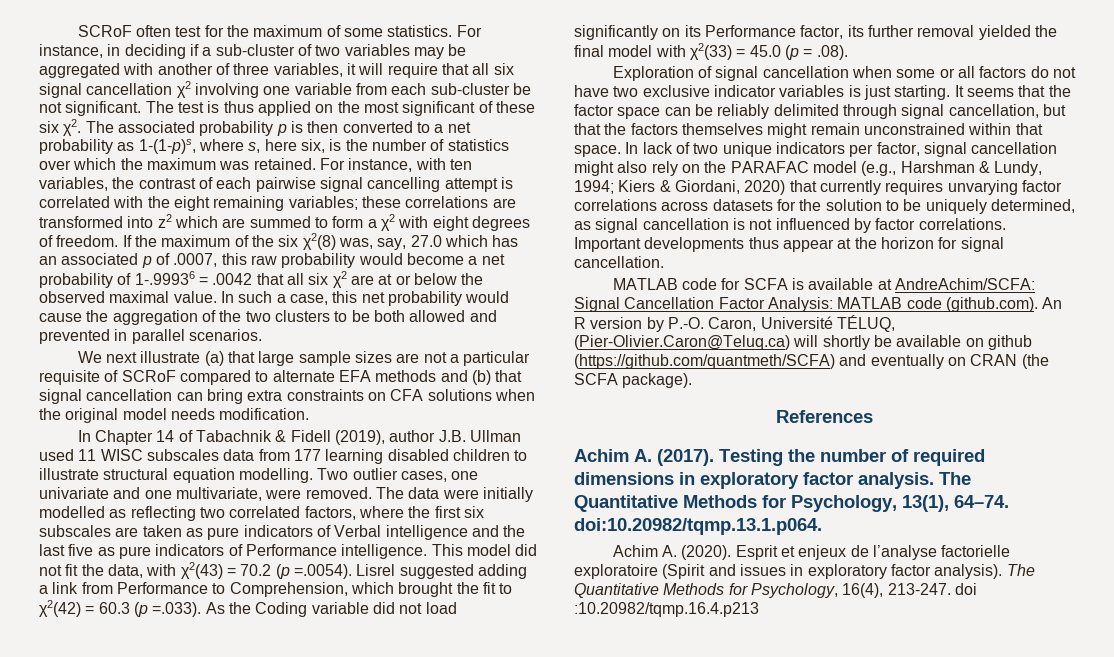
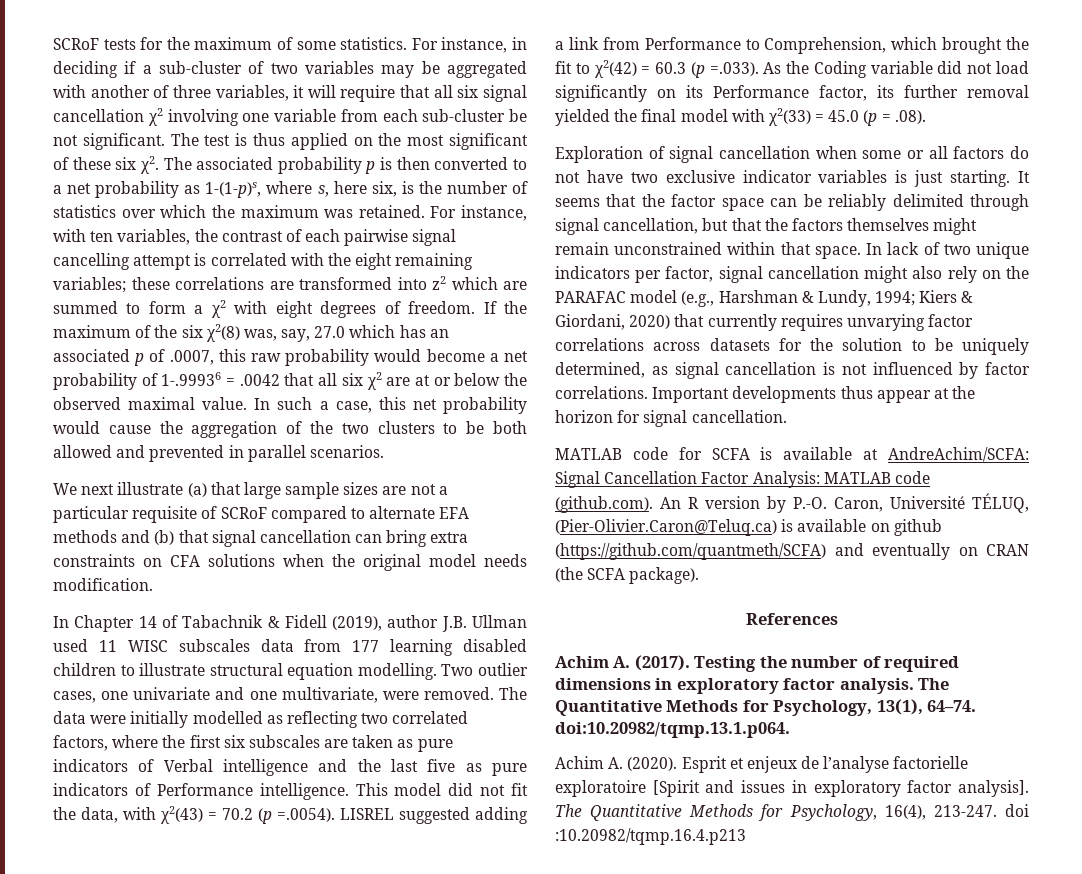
- SCRoF often test for the maximum of some statistics.
+ SCRoF tests for the maximum of some statistics.
- This model did not fit the data, with χ2(43) = 70.2 (p =.0054). Lisrel suggested adding a link from Performance to Comprehension, which brought the fit to χ2(42) = 60.3 (p =.033). As the Coding variable did not load significantly on its Performance factor, its further removal yielded the final model with χ2(33) = 45.0 (p = .08).
+ This model did not fit the data, with χ2(43) = 70.2 (p =.0054). LISREL suggested adding a link from Performance to Comprehension, which brought the fit to χ2(42) = 60.3 (p =.033). As the Coding variable did not load significantly on its Performance factor, its further removal yielded the final model with χ2(33) = 45.0 (p = .08).
- MATLAB code for SCFA is available at AndreAchim/SCFA: Signal Cancellation Factor Analysis: MATLAB code (github.com). An R version by P.-O. Caron, Université TÉLUQ, (Pier-Olivier.Caron@Teluq.ca) will shortly be available on github (https://github.com/quantmeth/SCFA) and eventually on CRAN (the SCFA package).
+ MATLAB code for SCFA is available at AndreAchim/SCFA: Signal Cancellation Factor Analysis: MATLAB code (github.com). An R version by P.-O. Caron, Université TÉLUQ, (Pier-Olivier.Caron@Teluq.ca) is available on github (https://github.com/quantmeth/SCFA) and eventually on CRAN (the SCFA package).
- Esprit et enjeux de l’analyse factorielle exploratoire (Spirit and issues in exploratory factor analysis).
+ Esprit et enjeux de l’analyse factorielle exploratoire [Spirit and issues in exploratory factor analysis].

